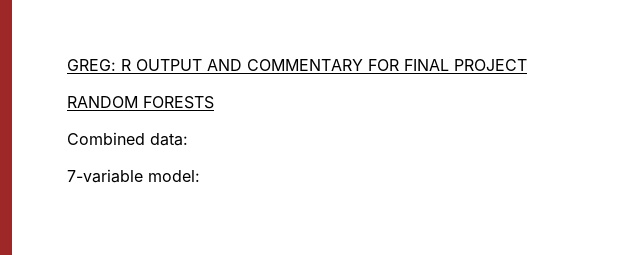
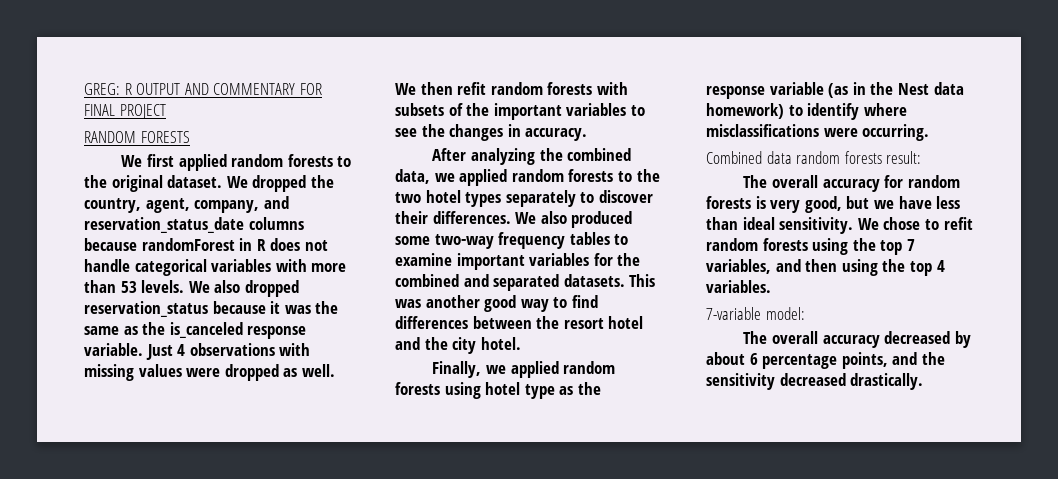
- Combined data:
+ We first applied random forests to the original dataset. We dropped the country, agent, company, and reservation_status_date columns because randomForest in R does not handle categorical variables with more than 53 levels. We also dropped reservation_status because it was the same as the is_canceled response variable. Just 4 observations with missing values were dropped as well. We then refit random forests with subsets of the important variables to see the changes in accuracy.
+ After analyzing the combined data, we applied random forests to the two hotel types separately to discover their differences. We also produced some two-way frequency tables to examine important variables for the combined and separated datasets. This was another good way to find differences between the resort hotel and the city hotel.
+ Finally, we applied random forests using hotel type as the response variable (as in the Nest data homework) to identify where misclassifications were occurring.
+ Combined data random forests result:
+ The overall accuracy for random forests is very good, but we have less than ideal sensitivity. We chose to refit random forests using the top 7 variables, and then using the top 4 variables.
  7-variable model:
+ The overall accuracy decreased by about 6 percentage points, and the sensitivity decreased drastically.

